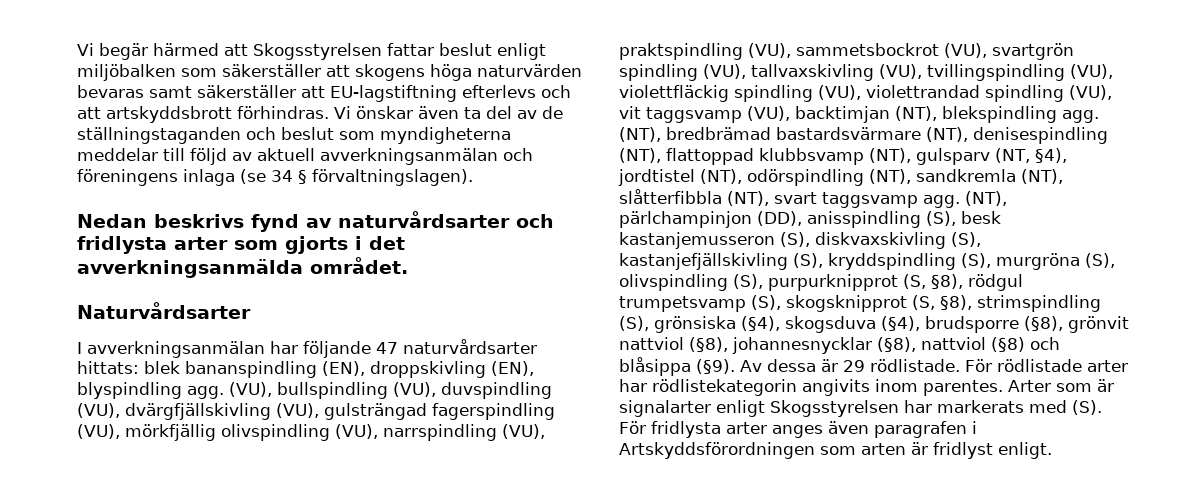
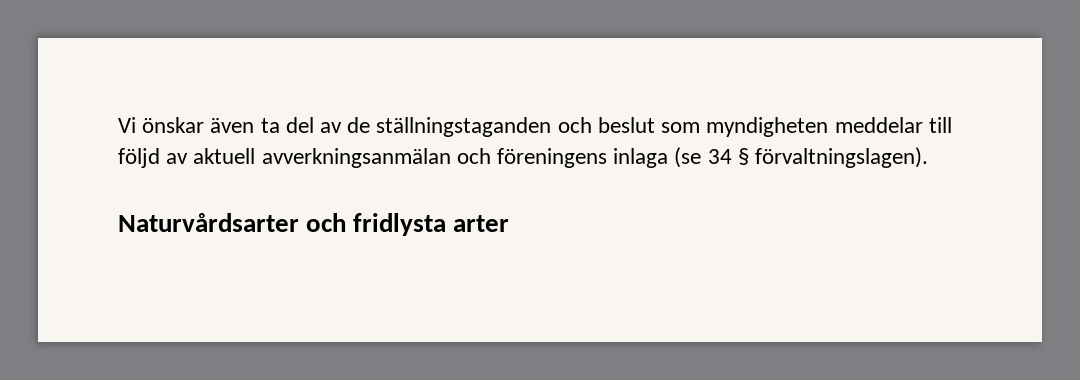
- Vi begär härmed att Skogsstyrelsen fattar beslut enligt miljöbalken som säkerställer att skogens höga naturvärden bevaras samt säkerställer att EU-lagstiftning efterlevs och att artskyddsbrott förhindras. Vi önskar även ta del av de ställningstaganden och beslut som myndigheterna meddelar till följd av aktuell avverkningsanmälan och föreningens inlaga (se 34 § förvaltningslagen).
+ Vi önskar även ta del av de ställningstaganden och beslut som myndigheten meddelar till följd av aktuell avverkningsanmälan och föreningens inlaga (se 34 § förvaltningslagen).
- Nedan beskrivs fynd av naturvårdsarter och fridlysta arter som gjorts i det avverkningsanmälda området.
- Naturvårdsarter
- I avverkningsanmälan har följande 47 naturvårdsarter hittats: blek bananspindling (EN), droppskivling (EN), blyspindling agg. (VU), bullspindling (VU), duvspindling (VU), dvärgfjällskivling (VU), gulsträngad fagerspindling (VU), mörkfjällig olivspindling (VU), narrspindling (VU), praktspindling (VU), sammetsbockrot (VU), svartgrön spindling (VU), tallvaxskivling (VU), tvillingspindling (VU), violettfläckig spindling (VU), violettrandad spindling (VU), vit taggsvamp (VU), backtimjan (NT), blekspindling agg. (NT), bredbrämad bastardsvärmare (NT), denisespindling (NT), flattoppad klubbsvamp (NT), gulsparv (NT, §4), jordtistel (NT), odörspindling (NT), sandkremla (NT), slåtterfibbla (NT), svart taggsvamp agg. (NT), pärlchampinjon (DD), anisspindling (S), besk kastanjemusseron (S), diskvaxskivling (S), kastanjefjällskivling (S), kryddspindling (S), murgröna (S), olivspindling (S), purpurknipprot (S, §8), rödgul trumpetsvamp (S), skogsknipprot (S, §8), strimspindling (S), grönsiska (§4), skogsduva (§4), brudsporre (§8), grönvit nattviol (§8), johannesnycklar (§8), nattviol (§8) och blåsippa (§9). Av dessa är 29 rödlistade. För rödlistade arter har rödlistekategorin angivits inom parentes. Arter som är signalarter enligt Skogsstyrelsen har markerats med (S). För fridlysta arter anges även paragrafen i Artskyddsförordningen som arten är fridlyst enligt.
+ Naturvårdsarter och fridlysta arter

